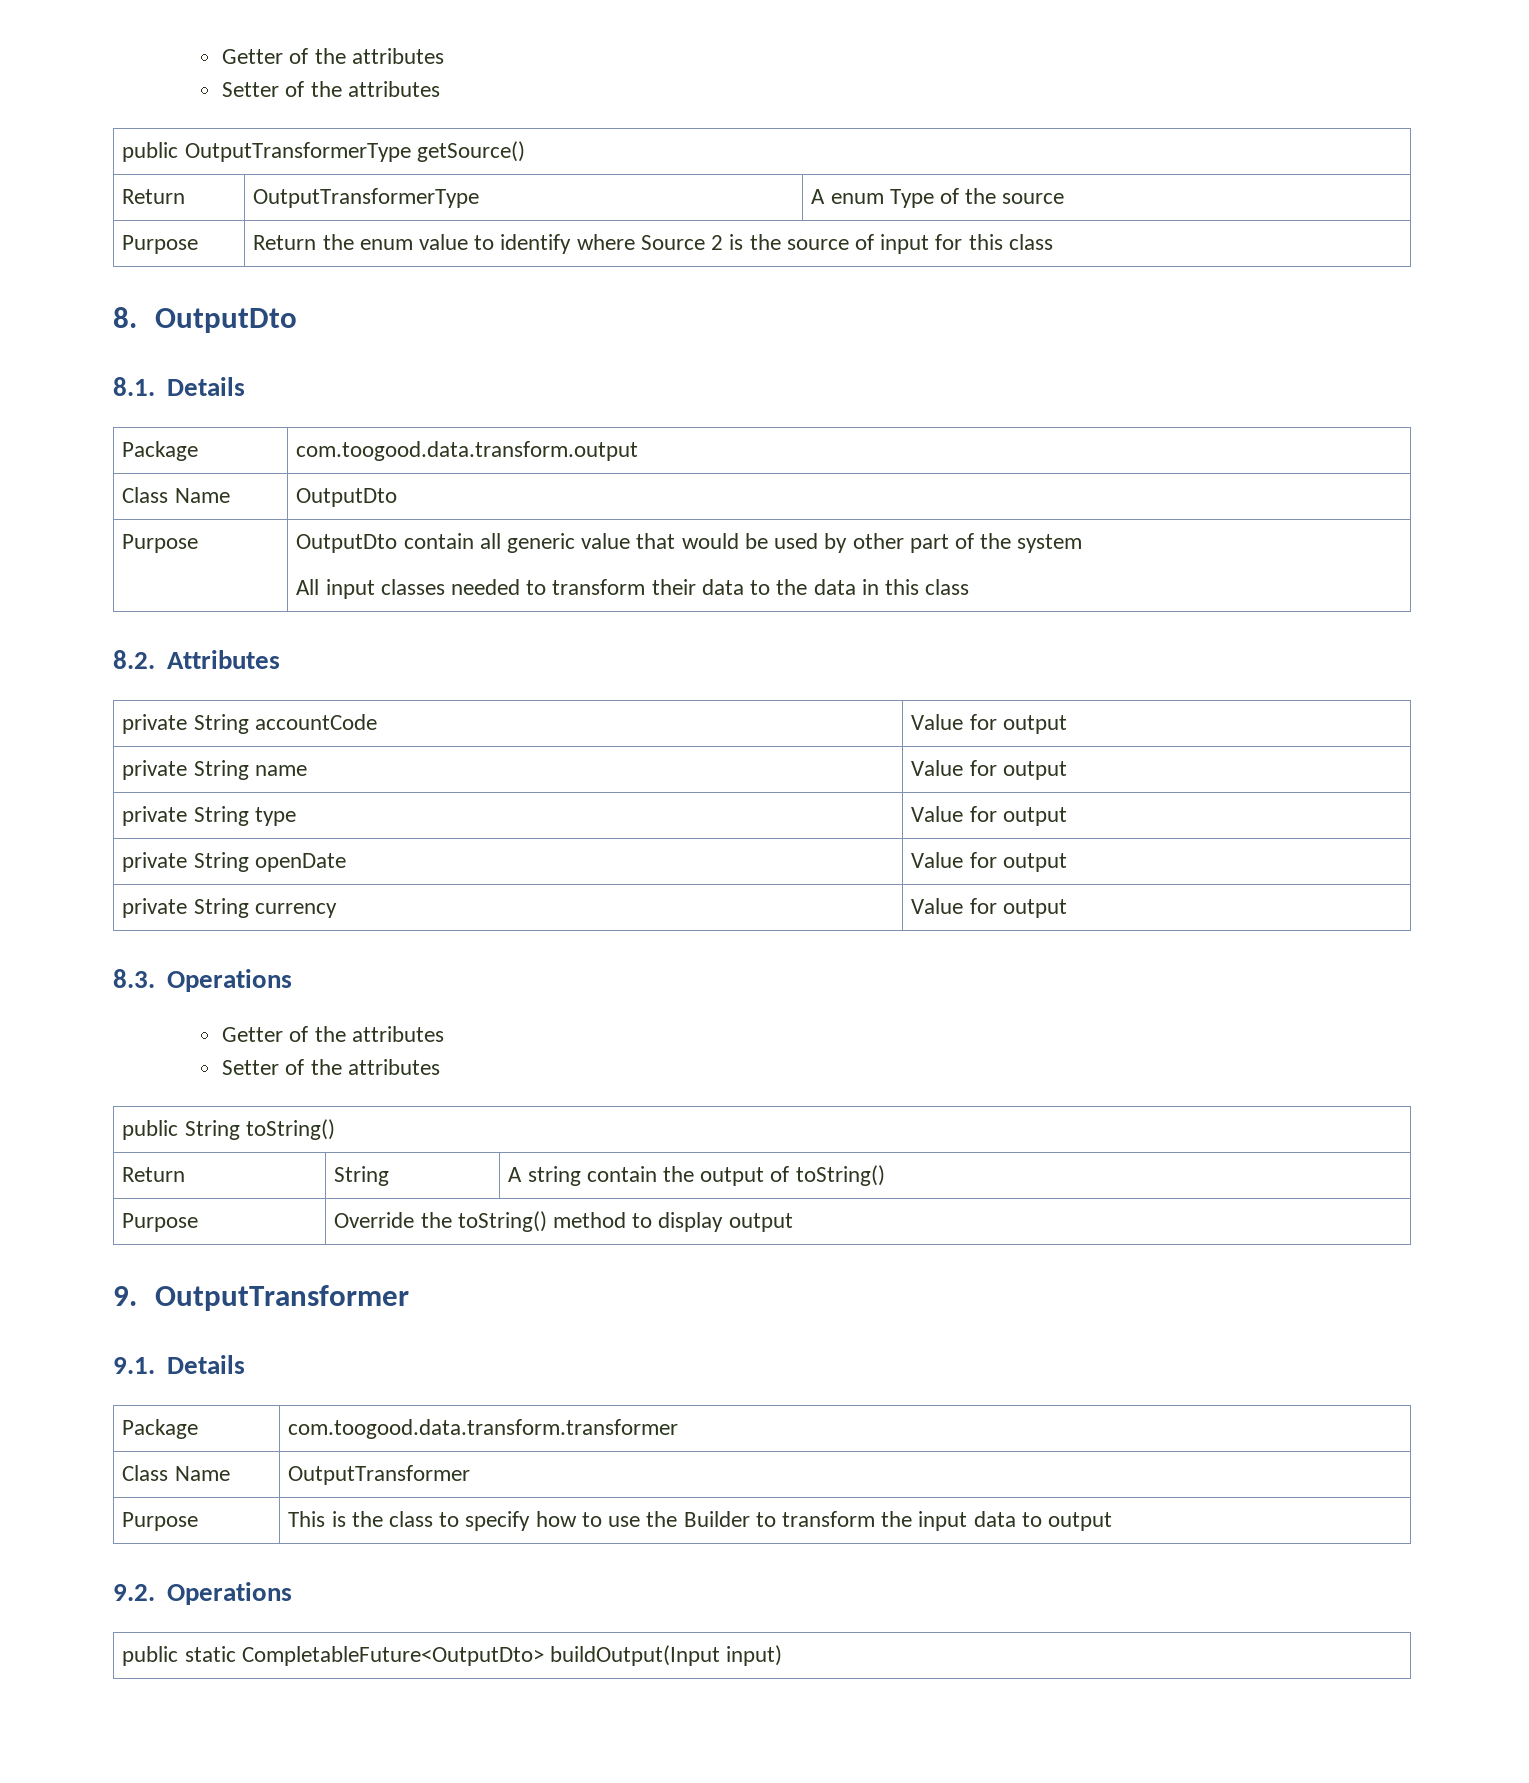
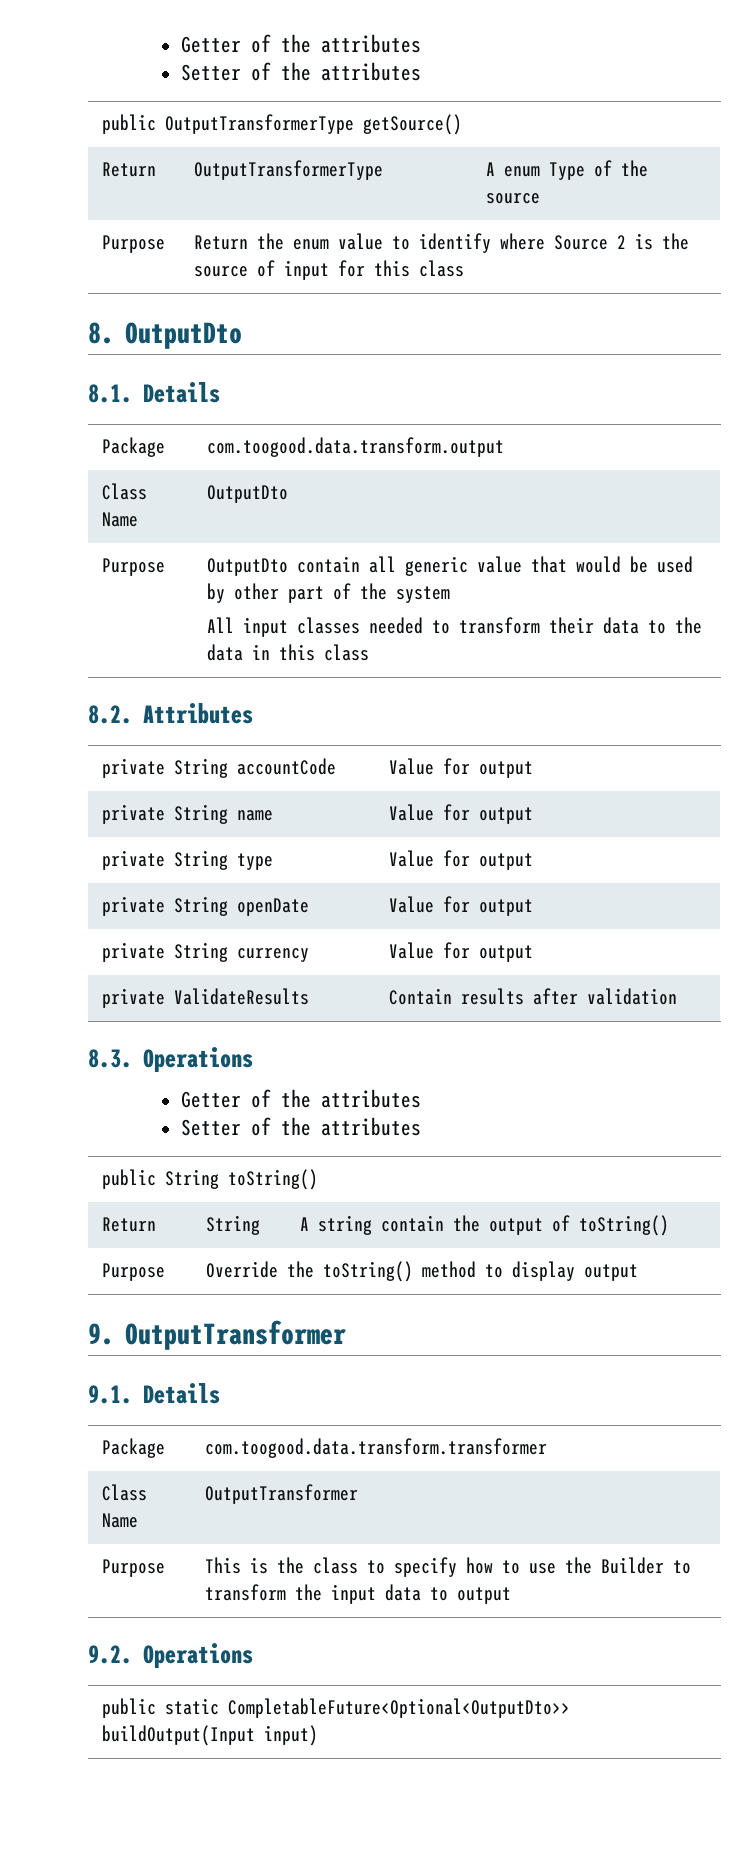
+ private ValidateResults | Contain results after validation
- public static CompletableFuture<OutputDto> buildOutput(Input input)
+ public static CompletableFuture<Optional<OutputDto>> buildOutput(Input input)

